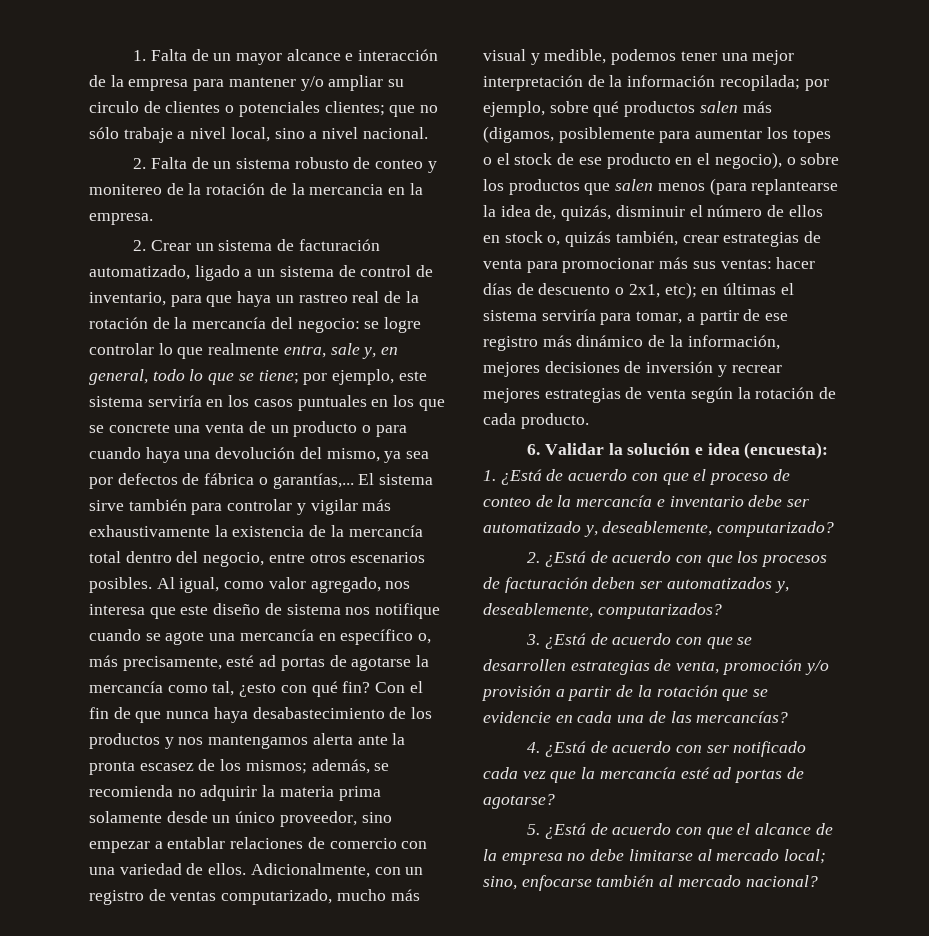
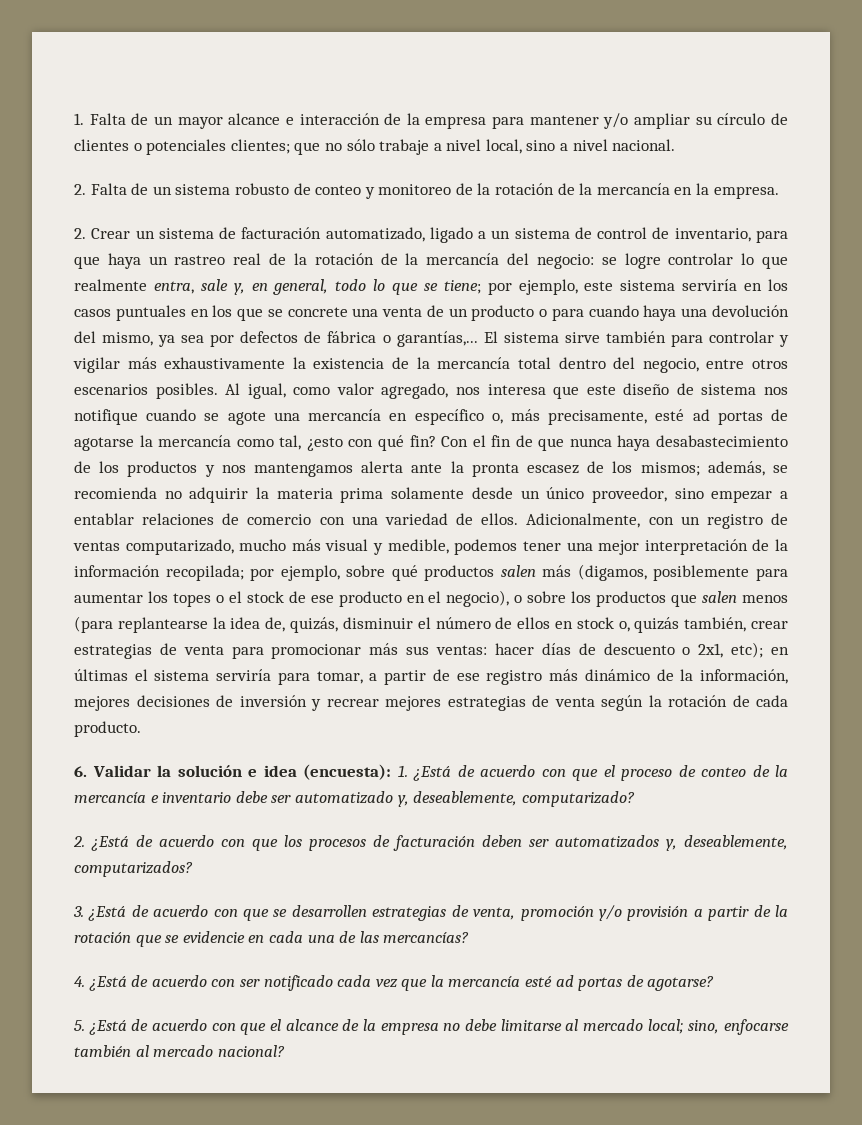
- 1. Falta de un mayor alcance e interacción de la empresa para mantener y/o ampliar su circulo de clientes o potenciales clientes; que no sólo trabaje a nivel local, sino a nivel nacional.
+ 1. Falta de un mayor alcance e interacción de la empresa para mantener y/o ampliar su círculo de clientes o potenciales clientes; que no sólo trabaje a nivel local, sino a nivel nacional.
- 2. Falta de un sistema robusto de conteo y monitereo de la rotación de la mercancia en la empresa.
+ 2. Falta de un sistema robusto de conteo y monitoreo de la rotación de la mercancía en la empresa.

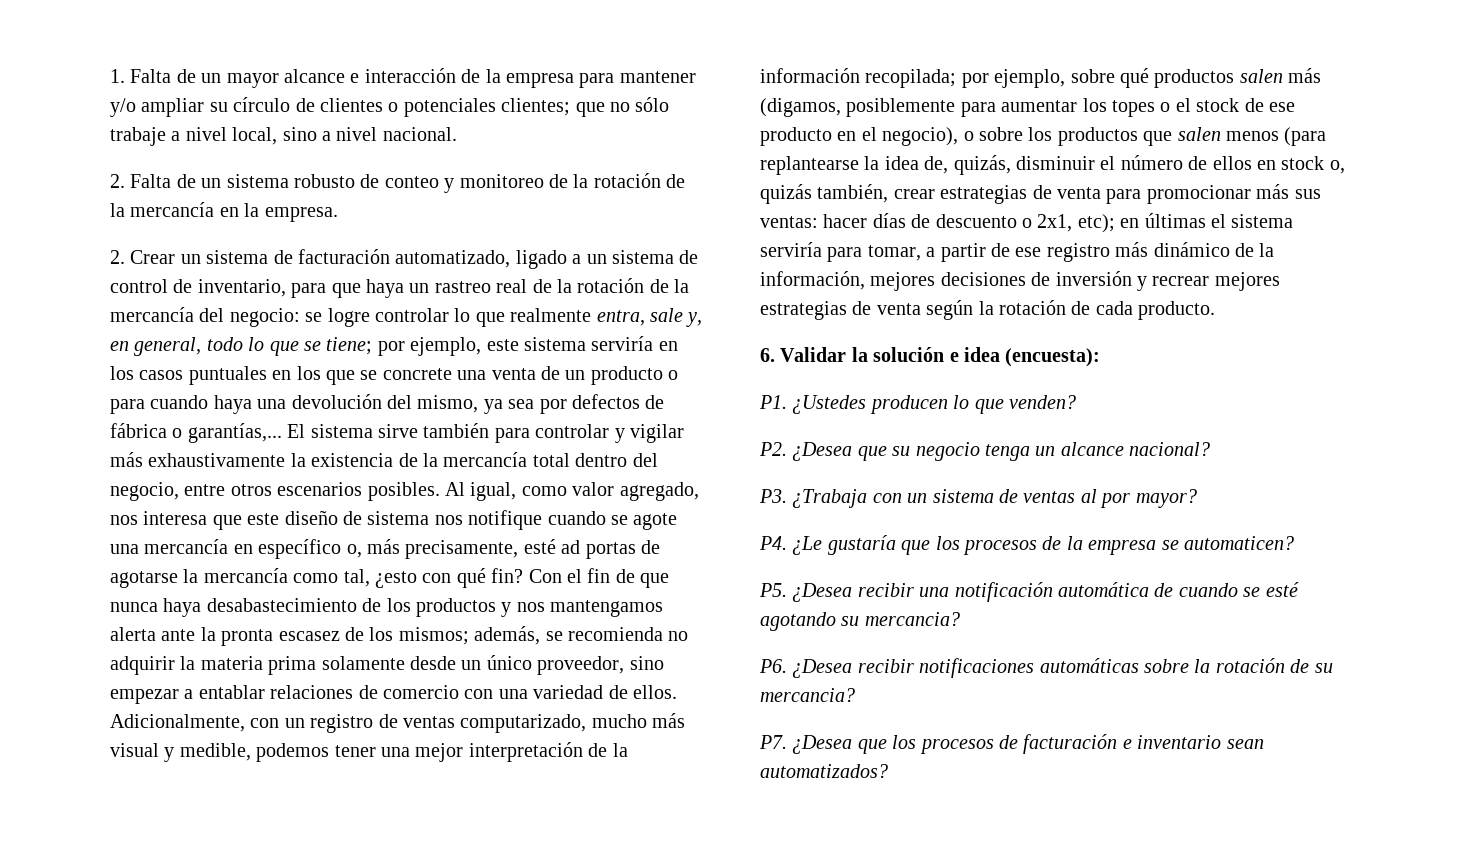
- 6. Validar la solución e idea (encuesta): 1. ¿Está de acuerdo con que el proceso de conteo de la mercancía e inventario debe ser automatizado y, deseablemente, computarizado?
- 2. ¿Está de acuerdo con que los procesos de facturación deben ser automatizados y, deseablemente, computarizados?
- 3. ¿Está de acuerdo con que se desarrollen estrategias de venta, promoción y/o provisión a partir de la rotación que se evidencie en cada una de las mercancías?
- 4. ¿Está de acuerdo con ser notificado cada vez que la mercancía esté ad portas de agotarse?
- 5. ¿Está de acuerdo con que el alcance de la empresa no debe limitarse al mercado local; sino, enfocarse también al mercado nacional?
+ 6. Validar la solución e idea (encuesta):
+ P1. ¿Ustedes producen lo que venden?
+ P2. ¿Desea que su negocio tenga un alcance nacional?
+ P3. ¿Trabaja con un sistema de ventas al por mayor?
+ P4. ¿Le gustaría que los procesos de la empresa se automaticen?
+ P5. ¿Desea recibir una notificación automática de cuando se esté agotando su mercancia?
+ P6. ¿Desea recibir notificaciones automáticas sobre la rotación de su mercancia?
+ P7. ¿Desea que los procesos de facturación e inventario sean automatizados?

